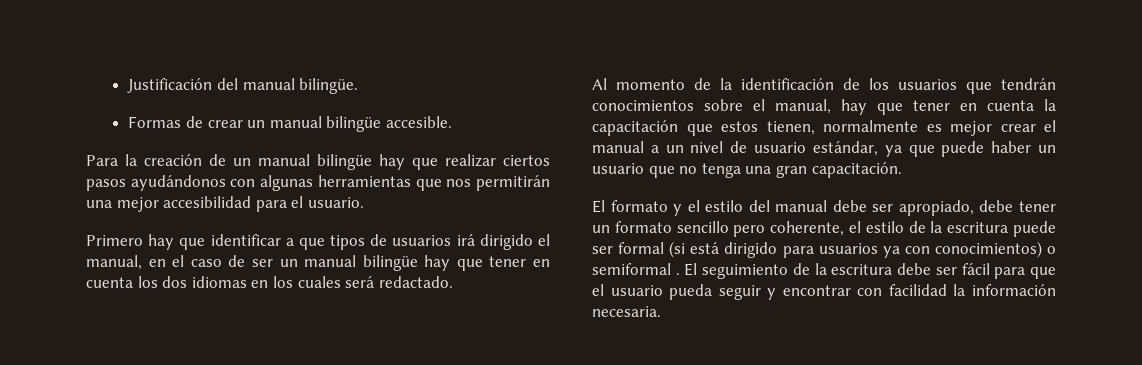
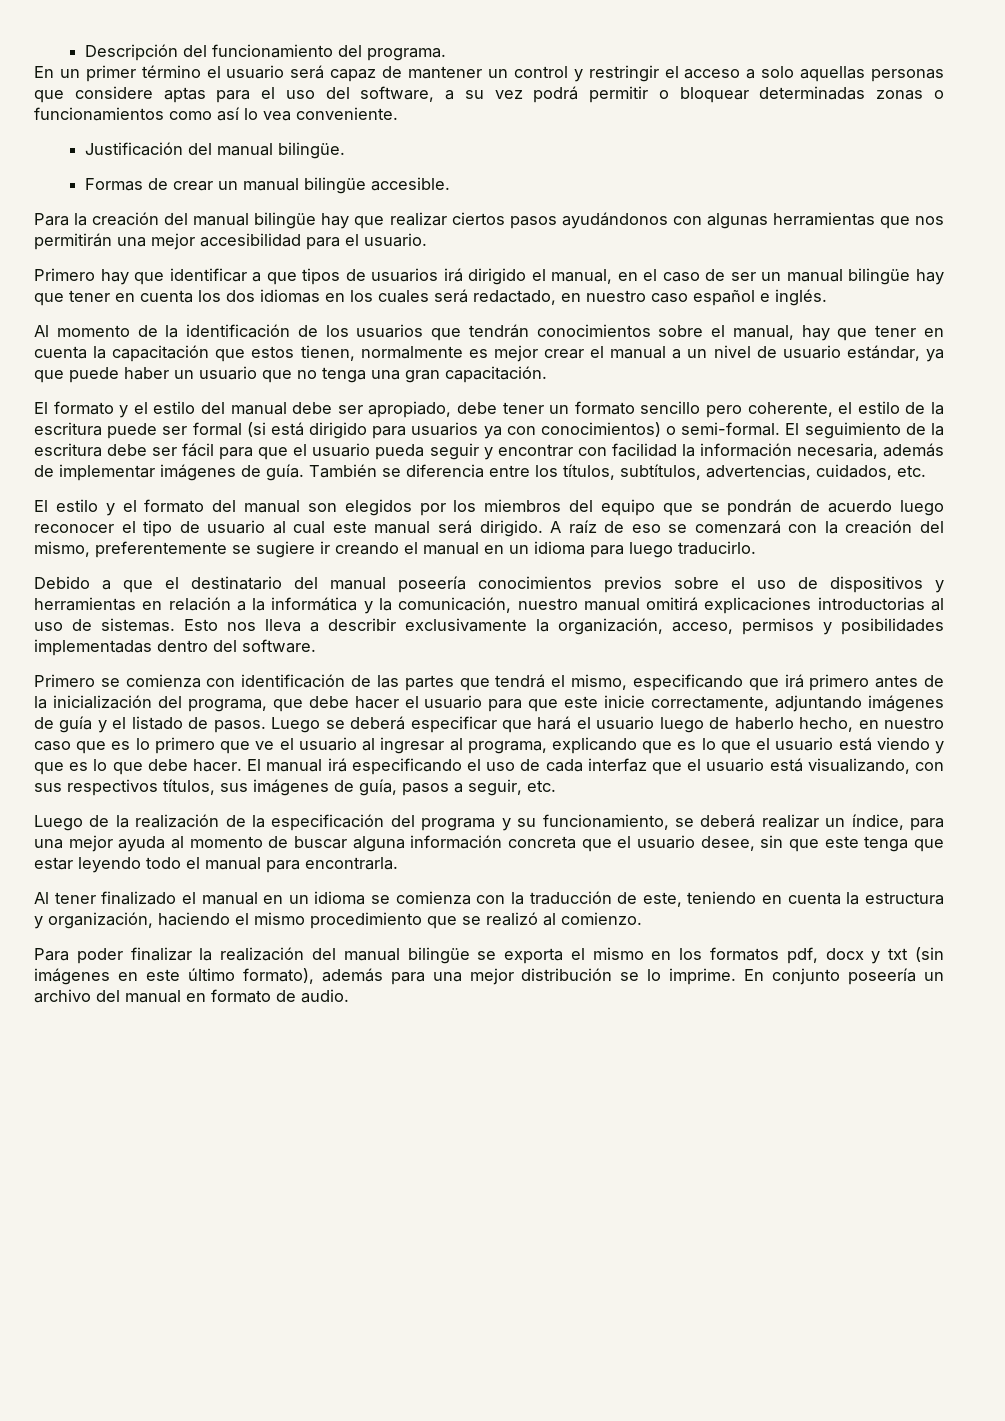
+ Descripción del funcionamiento del programa.
+ En un primer término el usuario será capaz de mantener un control y restringir el acceso a solo aquellas personas que considere aptas para el uso del software, a su vez podrá permitir o bloquear determinadas zonas o funcionamientos como así lo vea conveniente.
- Para la creación de un manual bilingüe hay que realizar ciertos pasos ayudándonos con algunas herramientas que nos permitirán una mejor accesibilidad para el usuario.
+ Para la creación del manual bilingüe hay que realizar ciertos pasos ayudándonos con algunas herramientas que nos permitirán una mejor accesibilidad para el usuario.
- Primero hay que identificar a que tipos de usuarios irá dirigido el manual, en el caso de ser un manual bilingüe hay que tener en cuenta los dos idiomas en los cuales será redactado.
+ Primero hay que identificar a que tipos de usuarios irá dirigido el manual, en el caso de ser un manual bilingüe hay que tener en cuenta los dos idiomas en los cuales será redactado, en nuestro caso español e inglés.
- El formato y el estilo del manual debe ser apropiado, debe tener un formato sencillo pero coherente, el estilo de la escritura puede ser formal (si está dirigido para usuarios ya con conocimientos) o semiformal .
+ El formato y el estilo del manual debe ser apropiado, debe tener un formato sencillo pero coherente, el estilo de la escritura puede ser formal (si está dirigido para usuarios ya con conocimientos) o semi-formal.
- El seguimiento de la escritura debe ser fácil para que el usuario pueda seguir y encontrar con facilidad la información necesaria.
+ El seguimiento de la escritura debe ser fácil para que el usuario pueda seguir y encontrar con facilidad la información necesaria, además de implementar imágenes de guía. También se diferencia entre los títulos, subtítulos, advertencias, cuidados, etc.
+ El estilo y el formato del manual son elegidos por los miembros del equipo que se pondrán de acuerdo luego reconocer el tipo de usuario al cual este manual será dirigido. A raíz de eso se comenzará con la creación del mismo, preferentemente se sugiere ir creando el manual en un idioma para luego traducirlo.
+ Debido a que el destinatario del manual poseería conocimientos previos sobre el uso de dispositivos y herramientas en relación a la informática y la comunicación, nuestro manual omitirá explicaciones introductorias al uso de sistemas. Esto nos lleva a describir exclusivamente la organización, acceso, permisos y posibilidades implementadas dentro del software.
+ Primero se comienza con identificación de las partes que tendrá el mismo, especificando que irá primero antes de la inicialización del programa, que debe hacer el usuario para que este inicie correctamente, adjuntando imágenes de guía y el listado de pasos. Luego se deberá especificar que hará el usuario luego de haberlo hecho, en nuestro caso que es lo primero que ve el usuario al ingresar al programa, explicando que es lo que el usuario está viendo y que es lo que debe hacer. El manual irá especificando el uso de cada interfaz que el usuario está visualizando, con sus respectivos títulos, sus imágenes de guía, pasos a seguir, etc.
+ Luego de la realización de la especificación del programa y su funcionamiento, se deberá realizar un índice, para una mejor ayuda al momento de buscar alguna información concreta que el usuario desee, sin que este tenga que estar leyendo todo el manual para encontrarla.
+ Al tener finalizado el manual en un idioma se comienza con la traducción de este, teniendo en cuenta la estructura y organización, haciendo el mismo procedimiento que se realizó al comienzo.
+ Para poder finalizar la realización del manual bilingüe se exporta el mismo en los formatos pdf, docx y txt (sin imágenes en este último formato), además para una mejor distribución se lo imprime. En conjunto poseería un archivo del manual en formato de audio.

